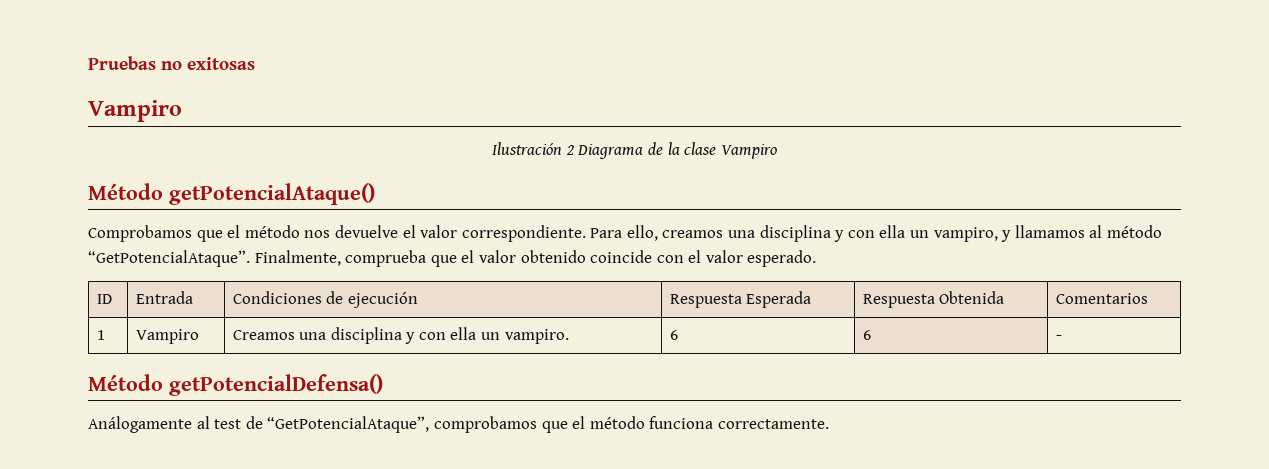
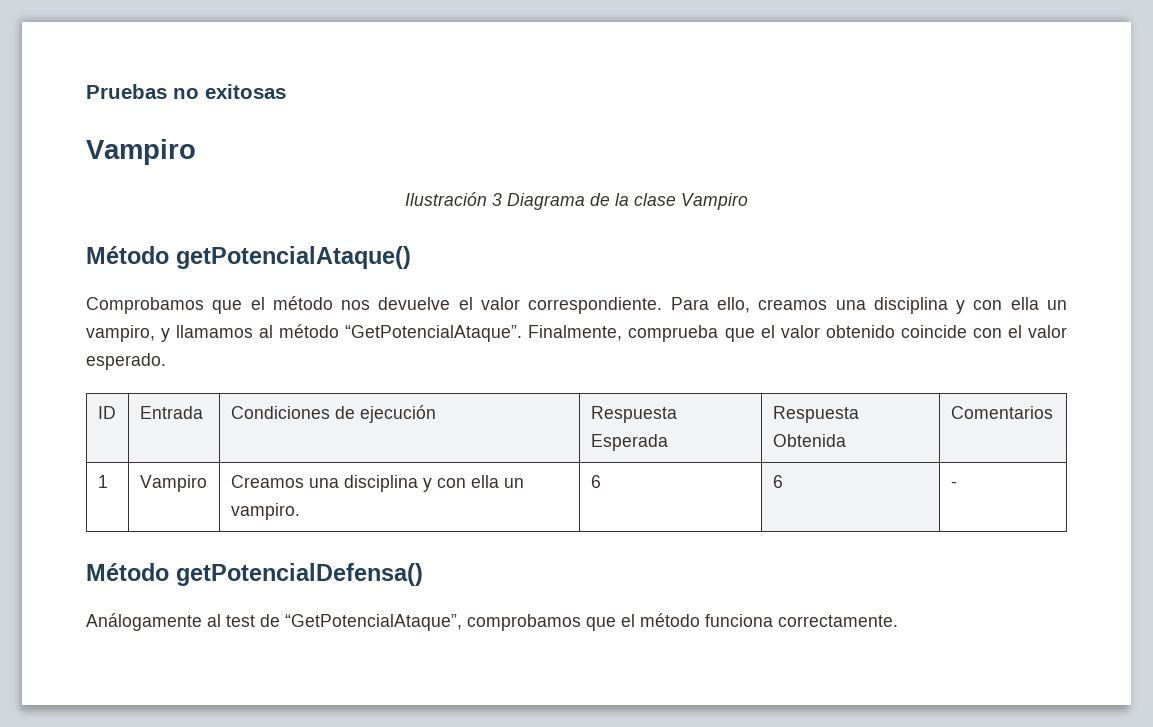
- Ilustración 2 Diagrama de la clase Vampiro
+ Ilustración 3 Diagrama de la clase Vampiro

